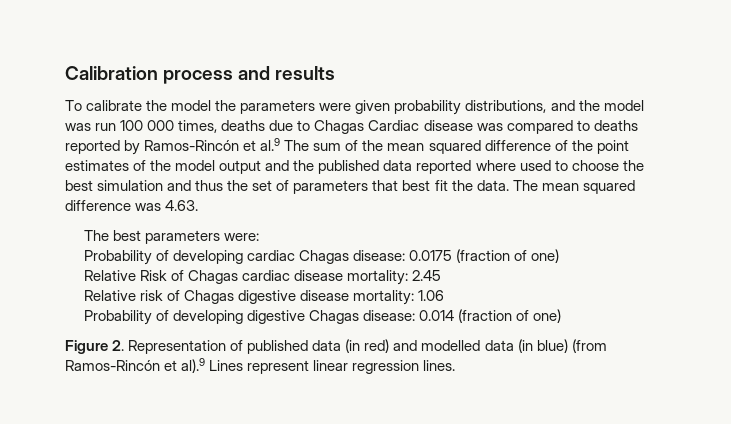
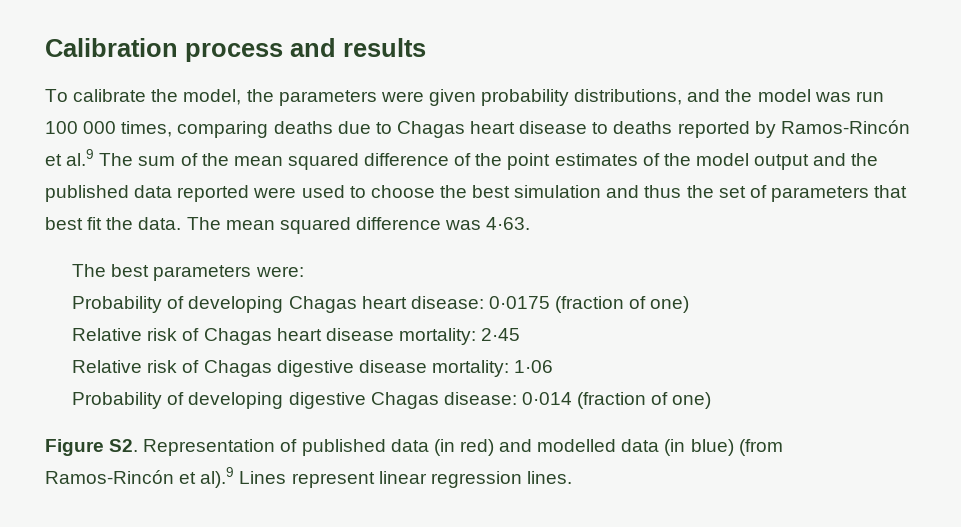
- To calibrate the model the parameters were given probability distributions, and the model was run 100 000 times, deaths due to Chagas Cardiac disease was compared to deaths reported by Ramos-Rincón et al.9 The sum of the mean squared difference of the point estimates of the model output and the published data reported where used to choose the best simulation and thus the set of parameters that best fit the data.
+ To calibrate the model, the parameters were given probability distributions, and the model was run 100 000 times, comparing deaths due to Chagas heart disease to deaths reported by Ramos-Rincón et al.9 The sum of the mean squared difference of the point estimates of the model output and the published data reported were used to choose the best simulation and thus the set of parameters that best fit the data.
- The mean squared difference was 4.63.
+ The mean squared difference was 4·63.
- Probability of developing cardiac Chagas disease: 0.0175 (fraction of one)
+ Probability of developing Chagas heart disease: 0·0175 (fraction of one)
- Relative Risk of Chagas cardiac disease mortality: 2.45
+ Relative risk of Chagas heart disease mortality: 2·45
- Relative risk of Chagas digestive disease mortality: 1.06
+ Relative risk of Chagas digestive disease mortality: 1·06
- Probability of developing digestive Chagas disease: 0.014 (fraction of one)
+ Probability of developing digestive Chagas disease: 0·014 (fraction of one)
- Figure 2. Representation of published data (in red) and modelled data (in blue) (from Ramos-Rincón et al).9 Lines represent linear regression lines.
+ Figure S2. Representation of published data (in red) and modelled data (in blue) (from Ramos-Rincón et al).9 Lines represent linear regression lines.

